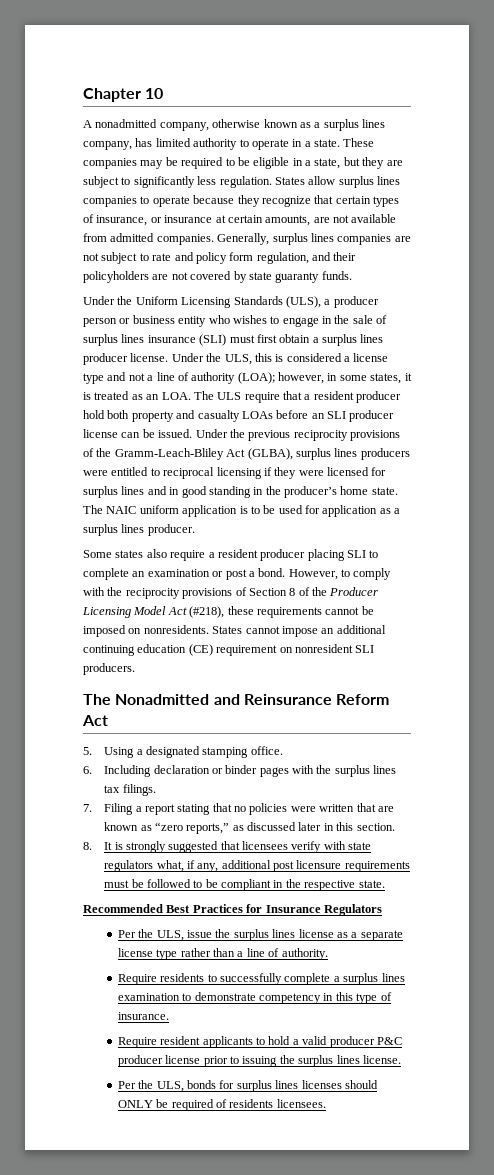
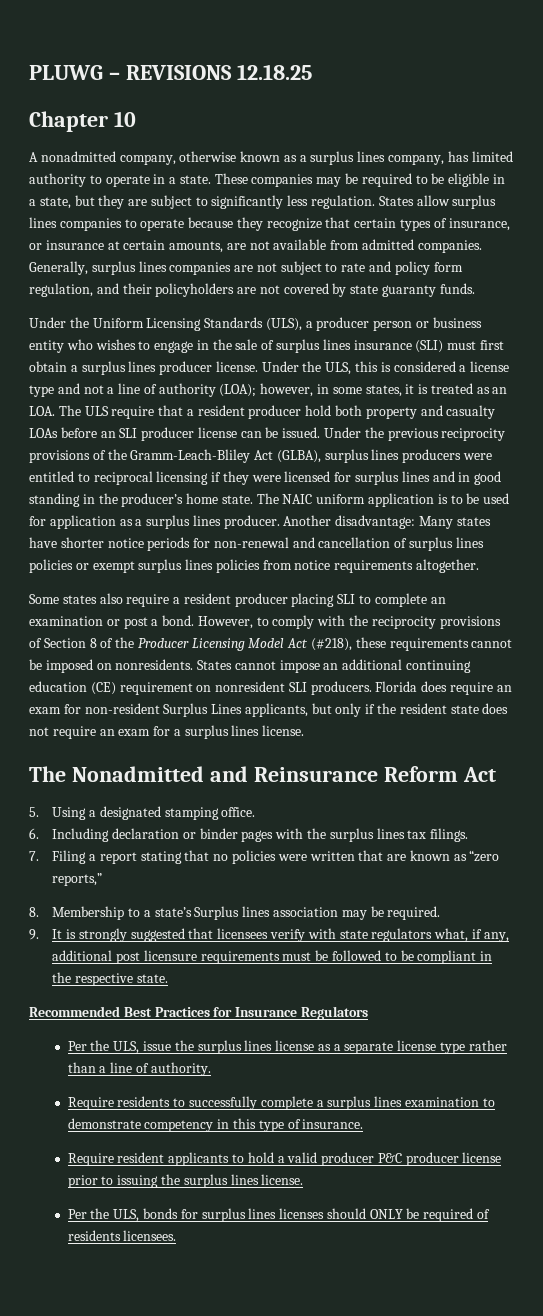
+ PLUWG – REVISIONS 12.18.25
+ Another disadvantage: Many states have shorter notice periods for non-renewal and cancellation of surplus lines policies or exempt surplus lines policies from notice requirements altogether.
+ Florida does require an exam for non-resident Surplus Lines applicants, but only if the resident state does not require an exam for a surplus lines license.
- 7. Filing a report stating that no policies were written that are known as “zero reports,” as discussed later in this section.
- 8. It is strongly suggested that licensees verify with state regulators what, if any, additional post licensure requirements must be followed to be compliant in the respective state.
+ 7. Filing a report stating that no policies were written that are known as “zero reports,”
+ 8. Membership to a state’s Surplus lines association may be required.
+ 9. It is strongly suggested that licensees verify with state regulators what, if any, additional post licensure requirements must be followed to be compliant in the respective state.

